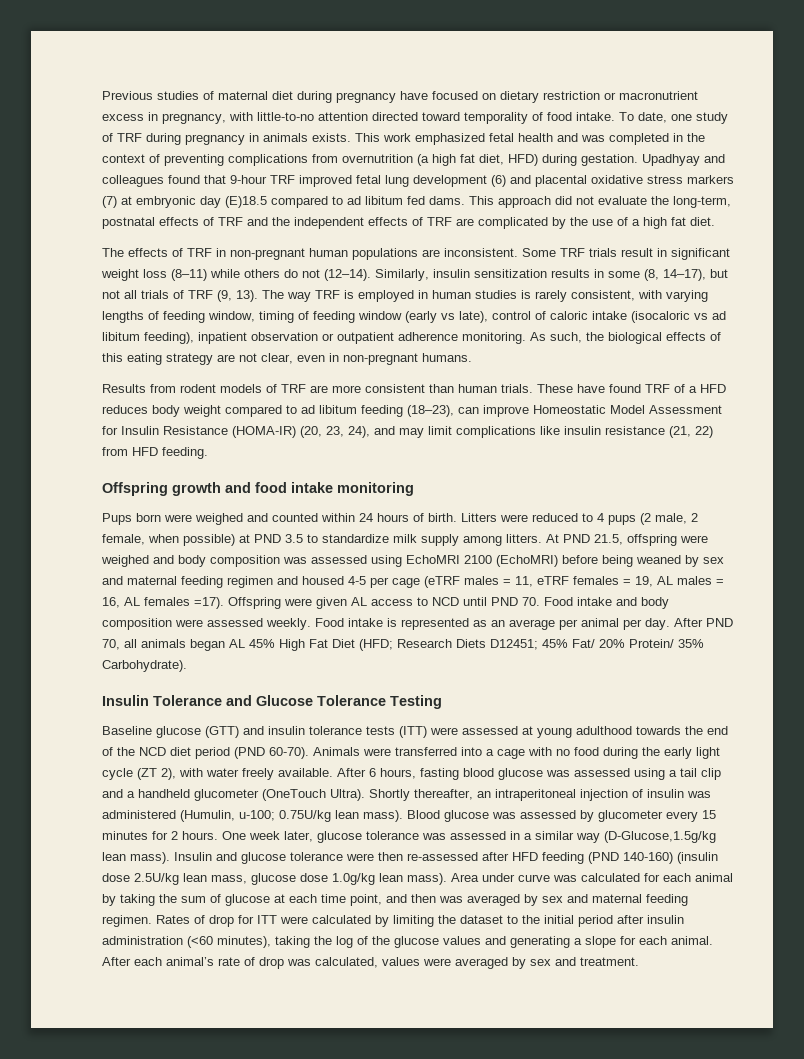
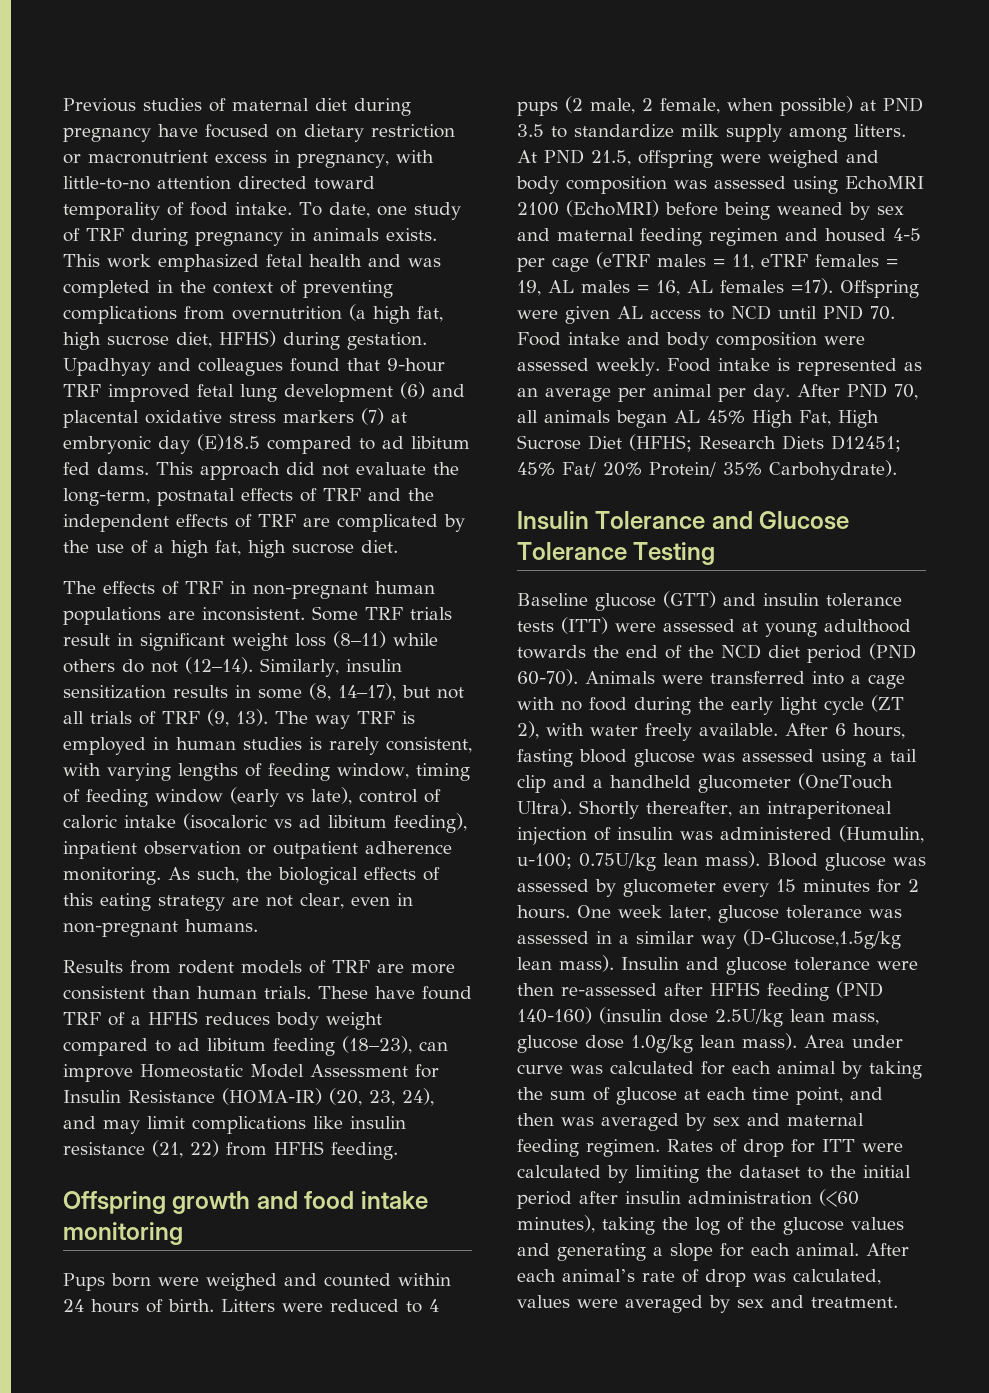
- This work emphasized fetal health and was completed in the context of preventing complications from overnutrition (a high fat diet, HFD) during gestation.
+ This work emphasized fetal health and was completed in the context of preventing complications from overnutrition (a high fat, high sucrose diet, HFHS) during gestation.
- This approach did not evaluate the long-term, postnatal effects of TRF and the independent effects of TRF are complicated by the use of a high fat diet.
+ This approach did not evaluate the long-term, postnatal effects of TRF and the independent effects of TRF are complicated by the use of a high fat, high sucrose diet.
- These have found TRF of a HFD reduces body weight compared to ad libitum feeding (18–23), can improve Homeostatic Model Assessment for Insulin Resistance (HOMA-IR) (20, 23, 24), and may limit complications like insulin resistance (21, 22) from HFD feeding.
+ These have found TRF of a HFHS reduces body weight compared to ad libitum feeding (18–23), can improve Homeostatic Model Assessment for Insulin Resistance (HOMA-IR) (20, 23, 24), and may limit complications like insulin resistance (21, 22) from HFHS feeding.
- After PND 70, all animals began AL 45% High Fat Diet (HFD; Research Diets D12451; 45% Fat/ 20% Protein/ 35% Carbohydrate).
+ After PND 70, all animals began AL 45% High Fat, High Sucrose Diet (HFHS; Research Diets D12451; 45% Fat/ 20% Protein/ 35% Carbohydrate).
- Insulin and glucose tolerance were then re-assessed after HFD feeding (PND 140-160) (insulin dose 2.5U/kg lean mass, glucose dose 1.0g/kg lean mass).
+ Insulin and glucose tolerance were then re-assessed after HFHS feeding (PND 140-160) (insulin dose 2.5U/kg lean mass, glucose dose 1.0g/kg lean mass).

